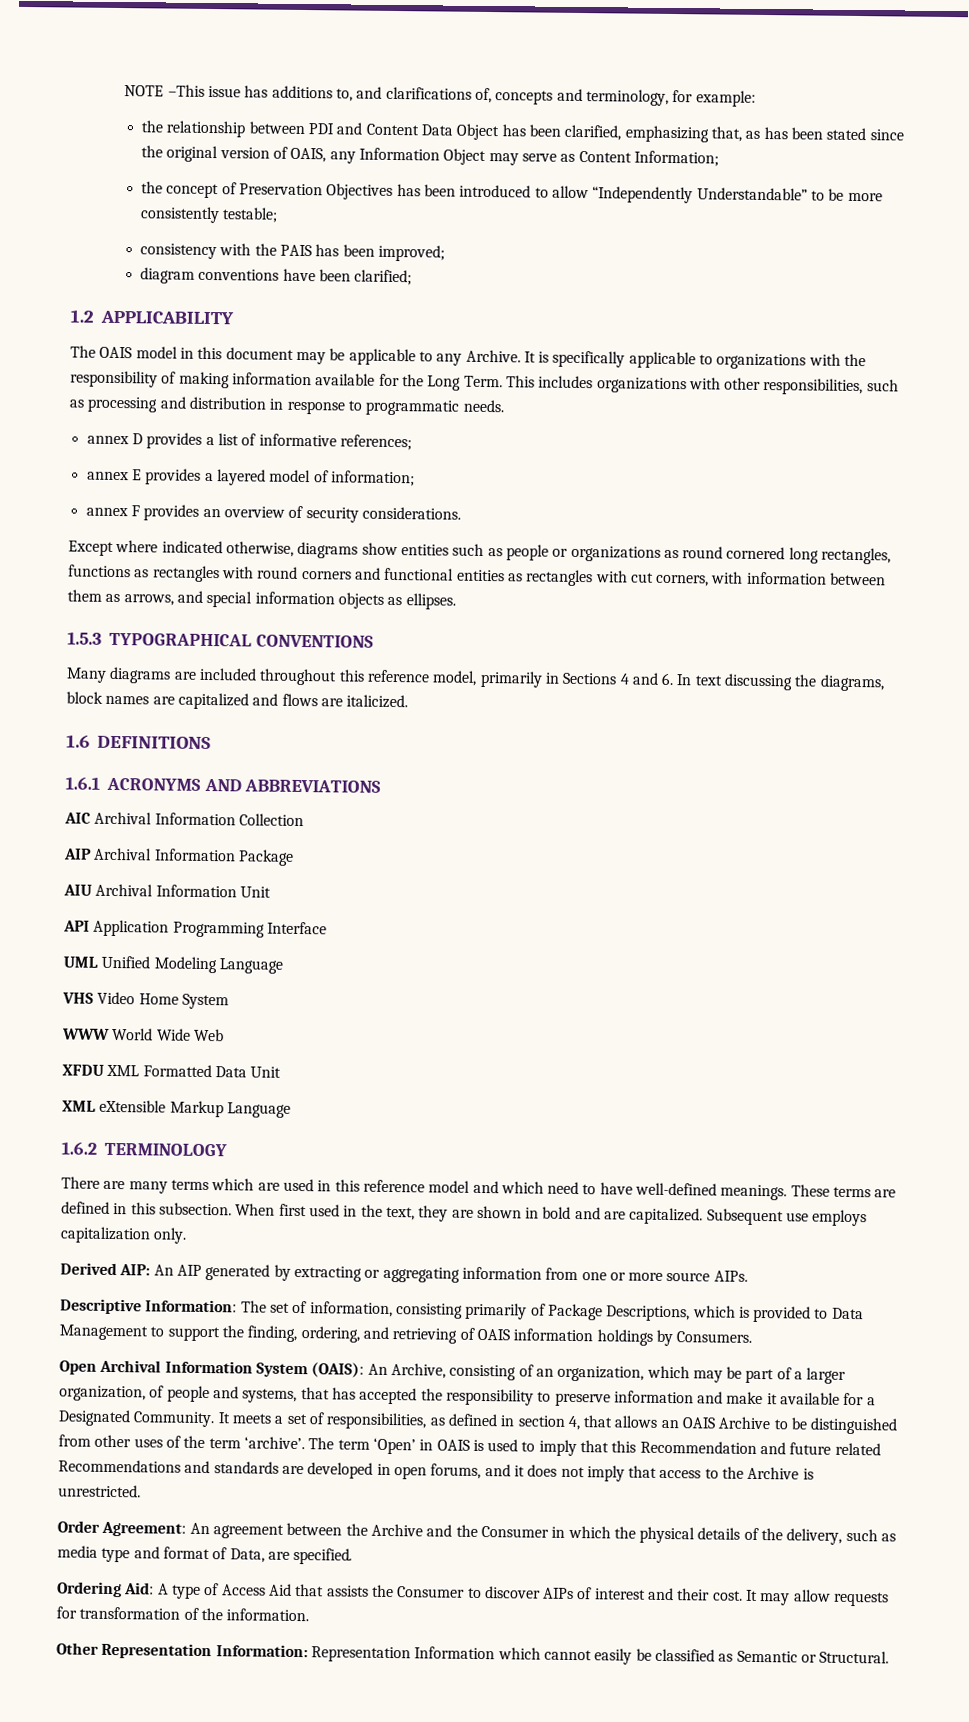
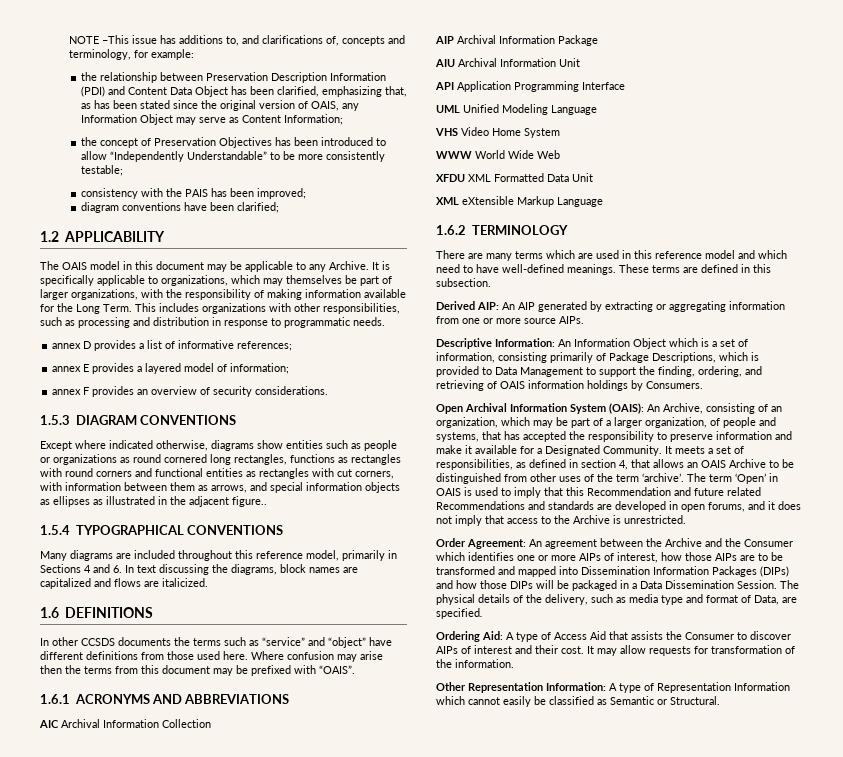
- the relationship between PDI and Content Data Object has been clarified, emphasizing that, as has been stated since the original version of OAIS, any Information Object may serve as Content Information;
+ the relationship between Preservation Description Information (PDI) and Content Data Object has been clarified, emphasizing that, as has been stated since the original version of OAIS, any Information Object may serve as Content Information;
- It is specifically applicable to organizations with the responsibility of making information available for the Long Term.
+ It is specifically applicable to organizations, which may themselves be part of larger organizations, with the responsibility of making information available for the Long Term.
+ 1.5.3 DIAGRAM CONVENTIONS
- Except where indicated otherwise, diagrams show entities such as people or organizations as round cornered long rectangles, functions as rectangles with round corners and functional entities as rectangles with cut corners, with information between them as arrows, and special information objects as ellipses.
- 1.5.3 TYPOGRAPHICAL CONVENTIONS
+ Except where indicated otherwise, diagrams show entities such as people or organizations as round cornered long rectangles, functions as rectangles with round corners and functional entities as rectangles with cut corners, with information between them as arrows, and special information objects as ellipses as illustrated in the adjacent figure..
+ 1.5.4 TYPOGRAPHICAL CONVENTIONS
+ In other CCSDS documents the terms such as “service” and “object” have different definitions from those used here. Where confusion may arise then the terms from this document may be prefixed with “OAIS”.
- When first used in the text, they are shown in bold and are capitalized. Subsequent use employs capitalization only.
- Descriptive Information: The set of information, consisting primarily of Package Descriptions, which is provided to Data Management to support the finding, ordering, and retrieving of OAIS information holdings by Consumers.
+ Descriptive Information: An Information Object which is a set of information, consisting primarily of Package Descriptions, which is provided to Data Management to support the finding, ordering, and retrieving of OAIS information holdings by Consumers.
- Order Agreement: An agreement between the Archive and the Consumer in which the physical details of the delivery, such as media type and format of Data, are specified.
+ Order Agreement: An agreement between the Archive and the Consumer which identifies one or more AIPs of interest, how those AIPs are to be transformed and mapped into Dissemination Information Packages (DIPs) and how those DIPs will be packaged in a Data Dissemination Session. The physical details of the delivery, such as media type and format of Data, are specified.
- Other Representation Information: Representation Information which cannot easily be classified as Semantic or Structural.
+ Other Representation Information: A type of Representation Information which cannot easily be classified as Semantic or Structural.

